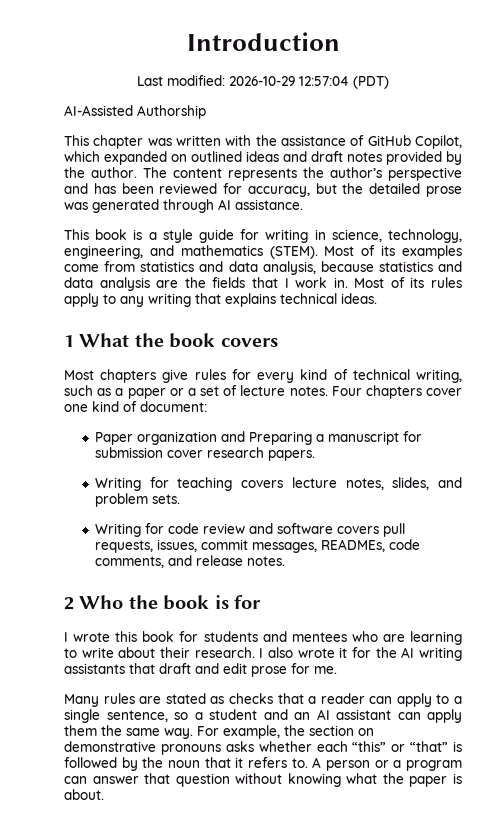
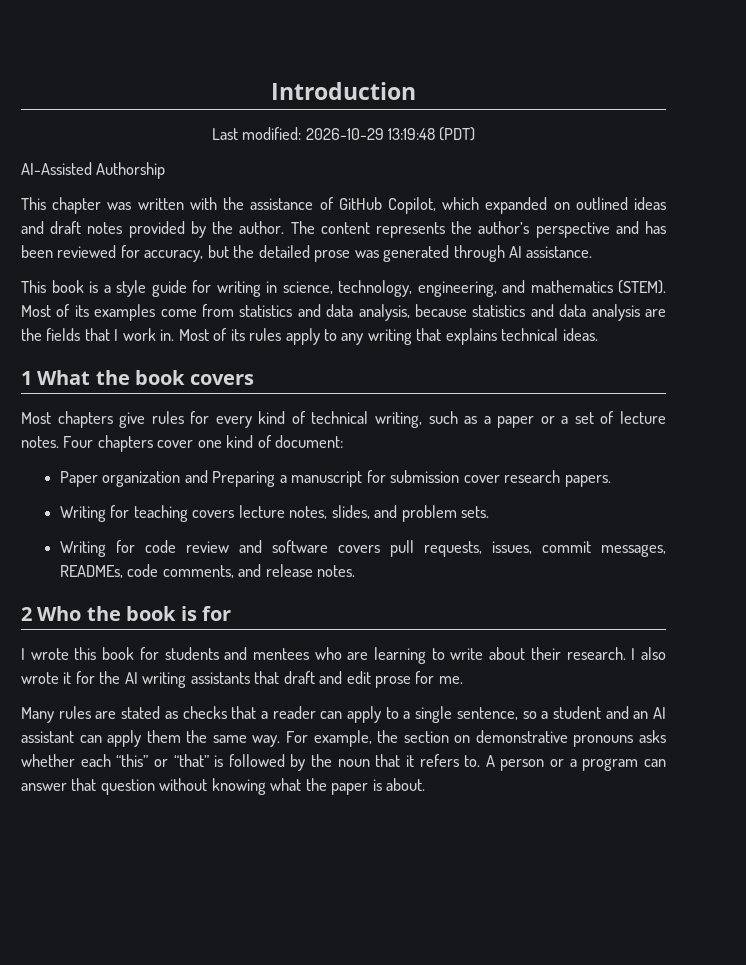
- Last modified: 2026-10-29 12:57:04 (PDT)
+ Last modified: 2026-10-29 13:19:48 (PDT)

